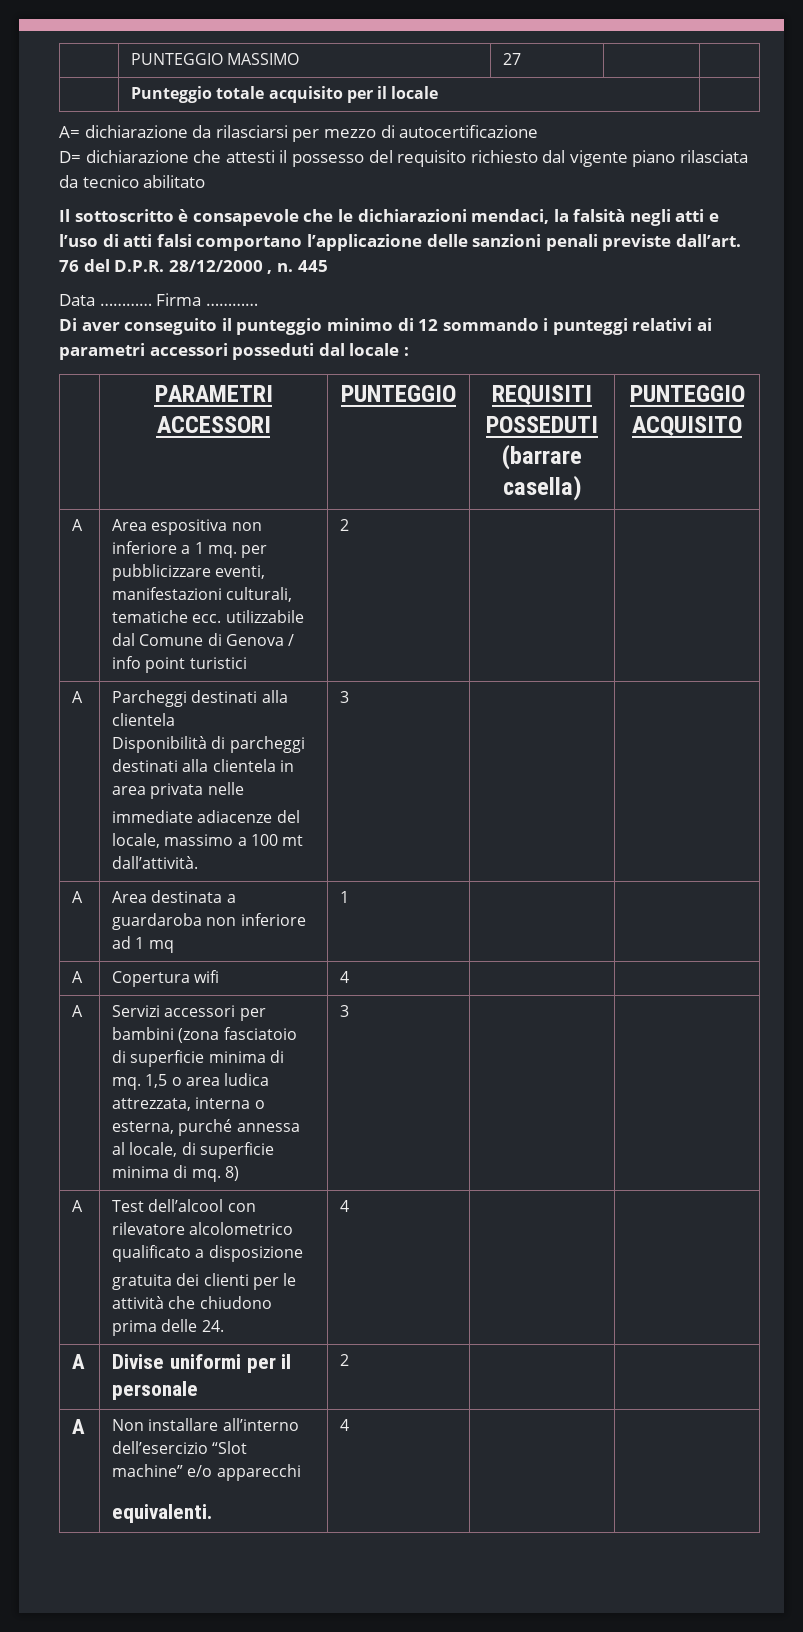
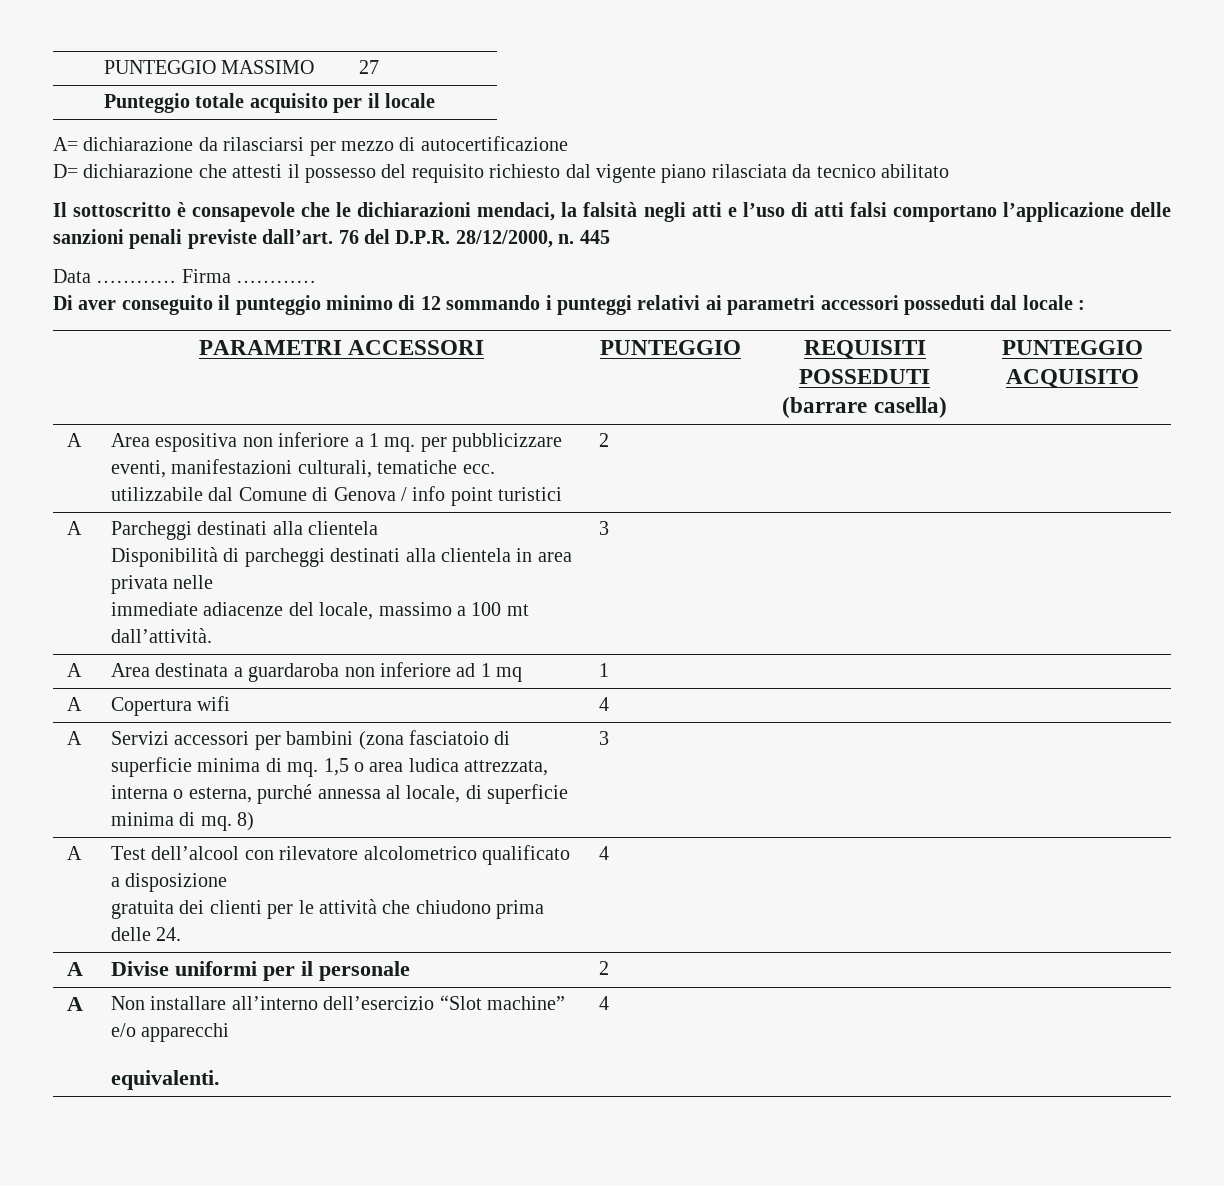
- 76 del D.P.R. 28/12/2000 , n.
+ 76 del D.P.R. 28/12/2000, n.

